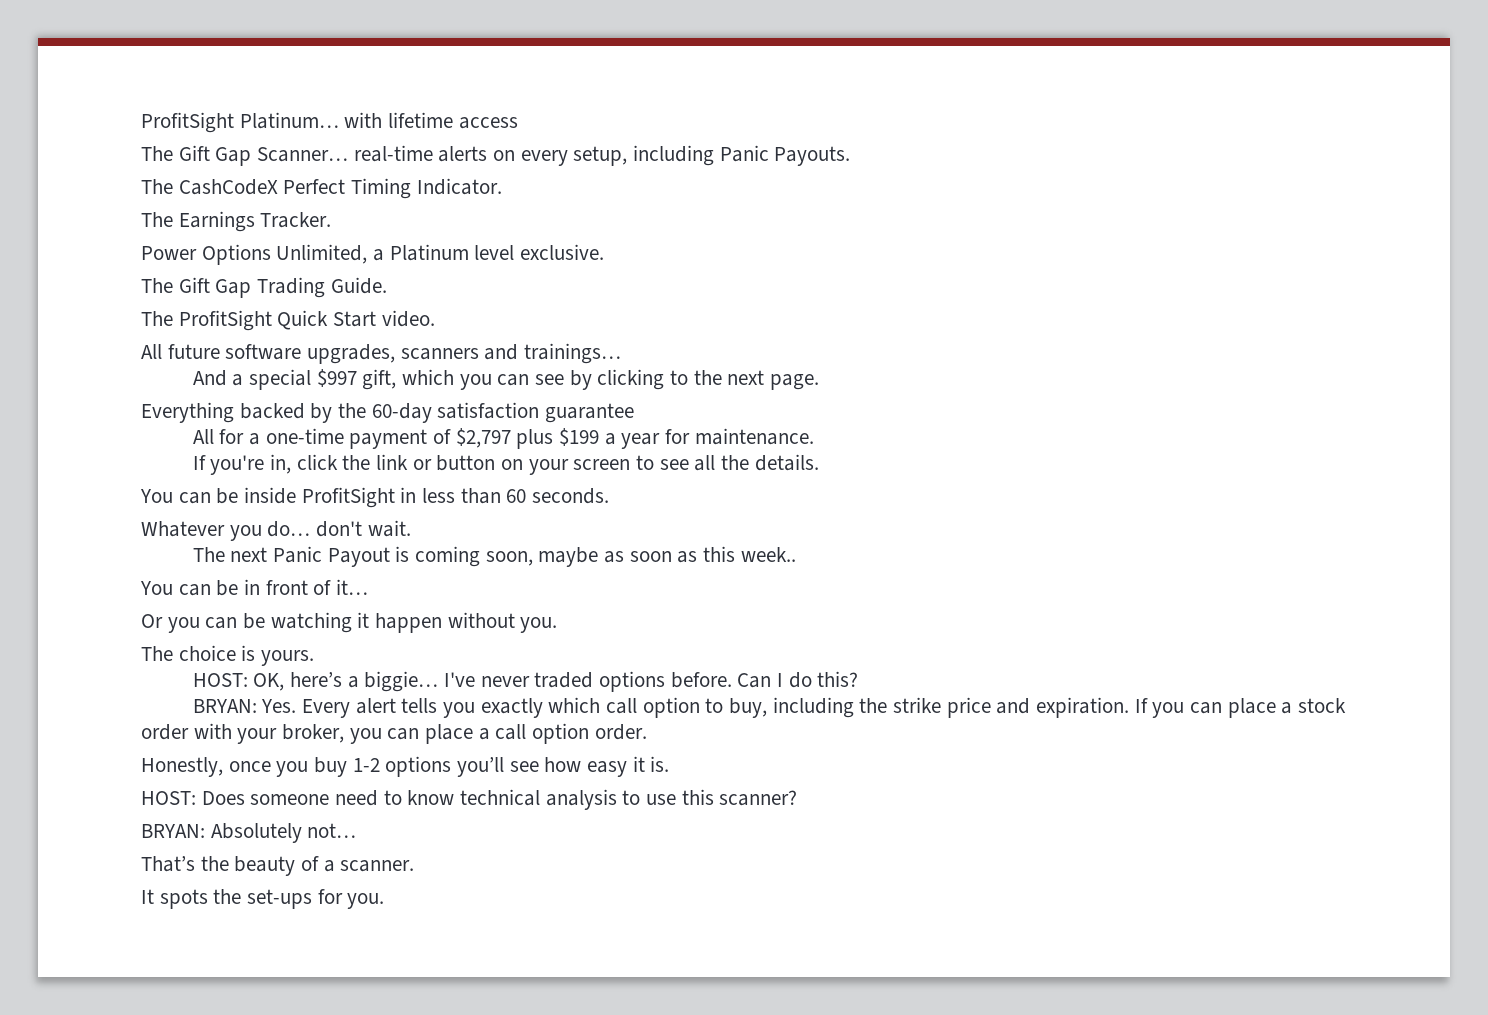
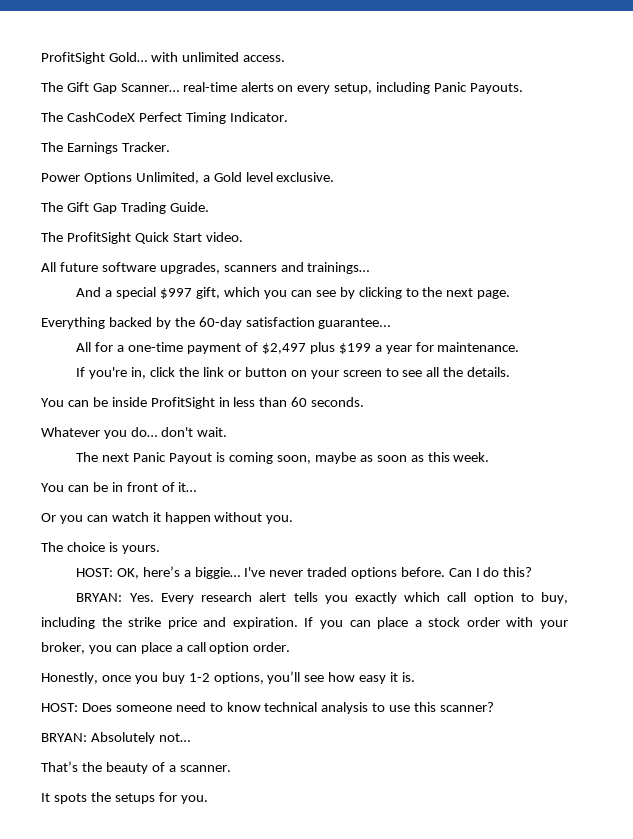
- ProfitSight Platinum… with lifetime access
+ ProfitSight Gold… with unlimited access.
- Power Options Unlimited, a Platinum level exclusive.
+ Power Options Unlimited, a Gold level exclusive.
- Everything backed by the 60-day satisfaction guarantee
+ Everything backed by the 60-day satisfaction guarantee...
- All for a one-time payment of $2,797 plus $199 a year for maintenance.
+ All for a one-time payment of $2,497 plus $199 a year for maintenance.
- The next Panic Payout is coming soon, maybe as soon as this week..
+ The next Panic Payout is coming soon, maybe as soon as this week.
- Or you can be watching it happen without you.
+ Or you can watch it happen without you.
- BRYAN: Yes. Every alert tells you exactly which call option to buy, including the strike price and expiration.
+ BRYAN: Yes. Every research alert tells you exactly which call option to buy, including the strike price and expiration.
- Honestly, once you buy 1-2 options you’ll see how easy it is.
+ Honestly, once you buy 1-2 options, you’ll see how easy it is.
- It spots the set-ups for you.
+ It spots the setups for you.

